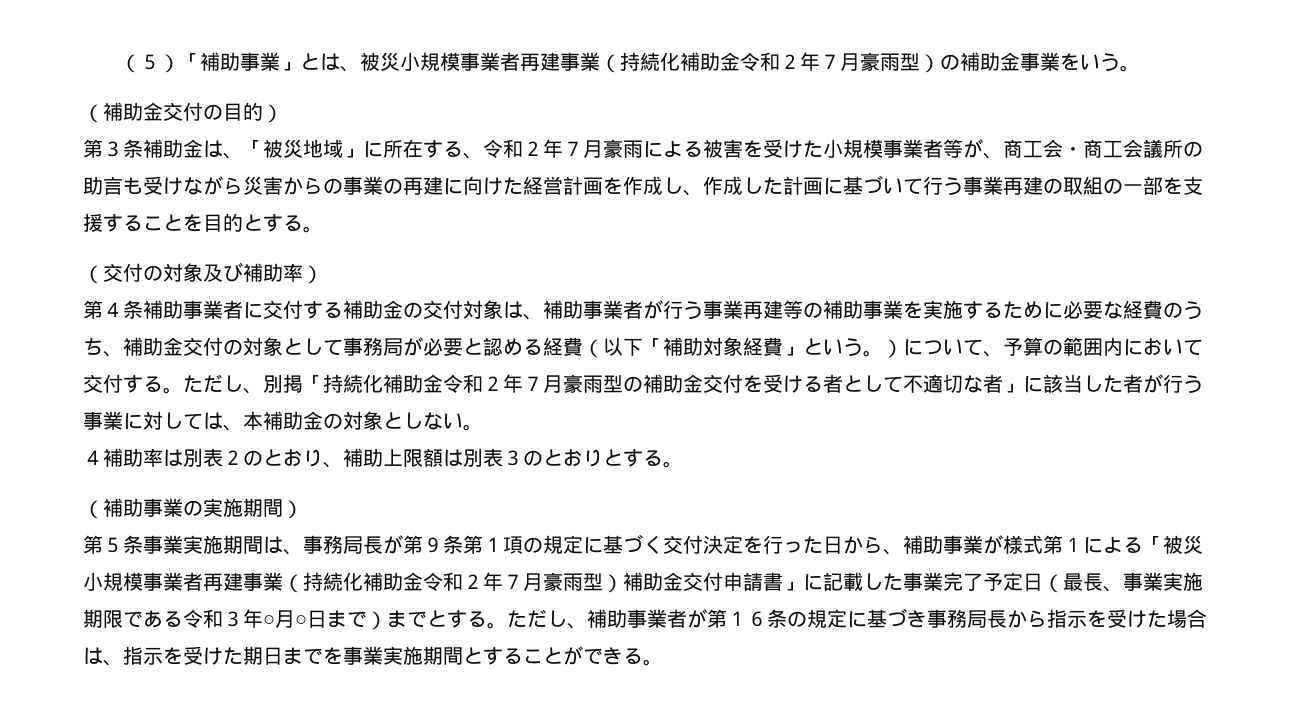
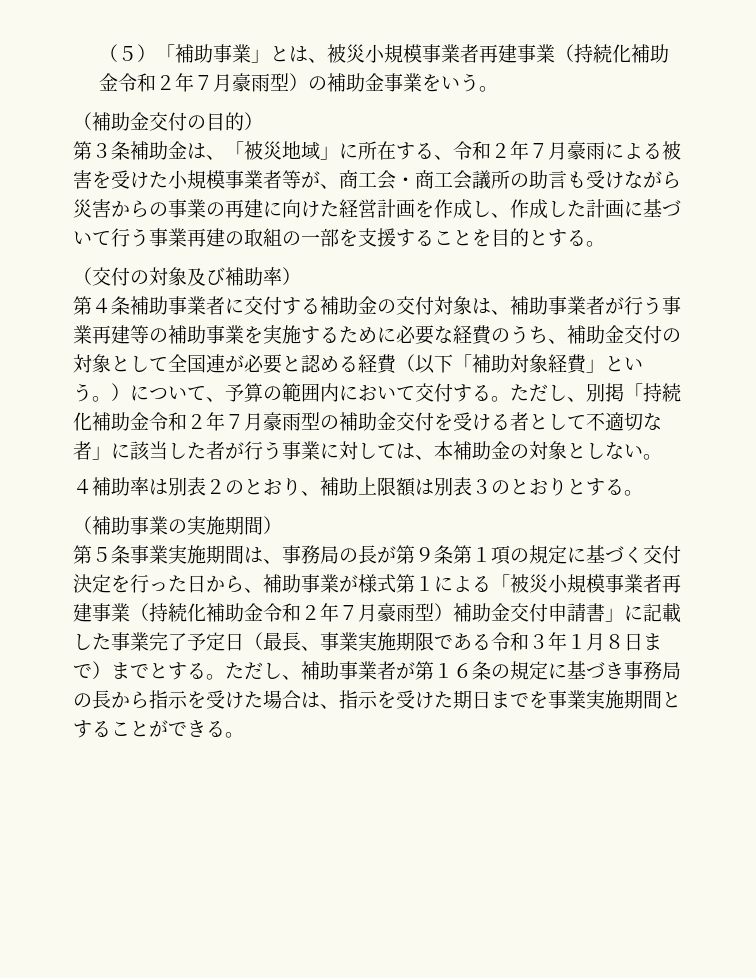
- 第４条補助事業者に交付する補助金の交付対象は、補助事業者が行う事業再建等の補助事業を実施するために必要な経費のうち、補助金交付の対象として事務局が必要と認める経費（以下「補助対象経費」という。）について、予算の範囲内において交付する。
+ 第４条補助事業者に交付する補助金の交付対象は、補助事業者が行う事業再建等の補助事業を実施するために必要な経費のうち、補助金交付の対象として全国連が必要と認める経費（以下「補助対象経費」という。）について、予算の範囲内において交付する。
- 第５条事業実施期間は、事務局長が第９条第１項の規定に基づく交付決定を行った日から、補助事業が様式第１による「被災小規模事業者再建事業（持続化補助金令和２年７月豪雨型）補助金交付申請書」に記載した事業完了予定日（最長、事業実施期限である令和３年○月○日まで）までとする。
+ 第５条事業実施期間は、事務局の長が第９条第１項の規定に基づく交付決定を行った日から、補助事業が様式第１による「被災小規模事業者再建事業（持続化補助金令和２年７月豪雨型）補助金交付申請書」に記載した事業完了予定日（最長、事業実施期限である令和３年１月８日まで）までとする。
- ただし、補助事業者が第１６条の規定に基づき事務局長から指示を受けた場合は、指示を受けた期日までを事業実施期間とすることができる。
+ ただし、補助事業者が第１６条の規定に基づき事務局の長から指示を受けた場合は、指示を受けた期日までを事業実施期間とすることができる。

